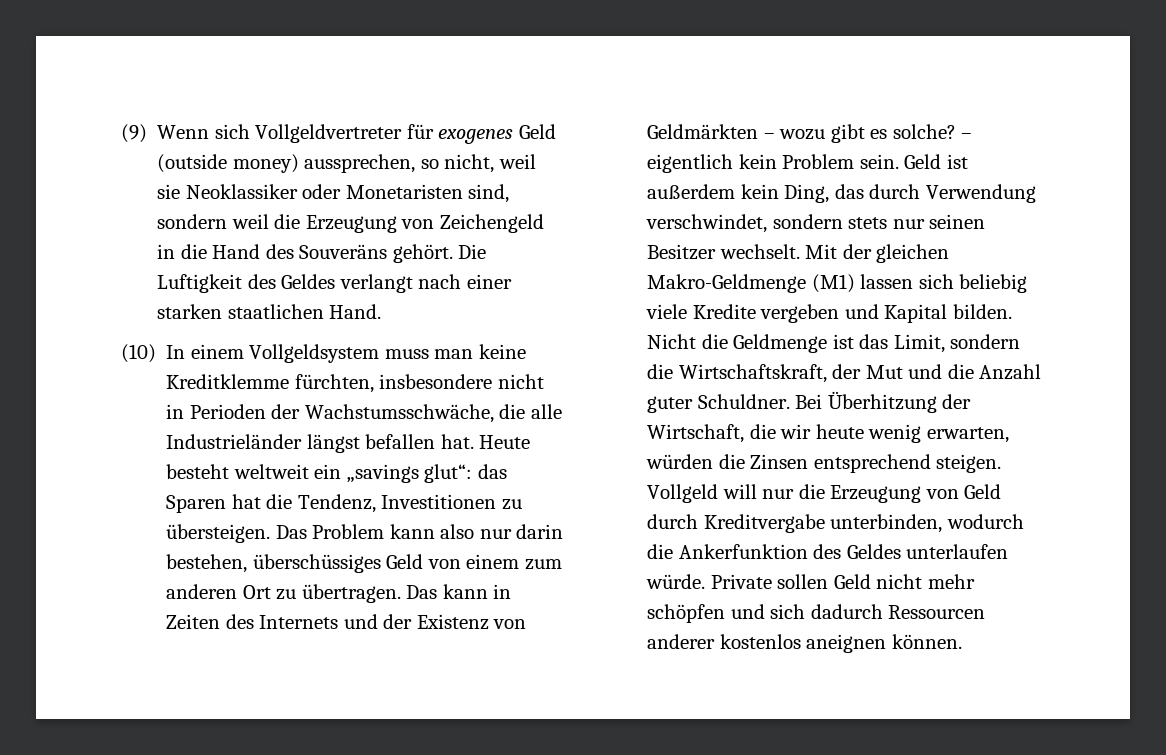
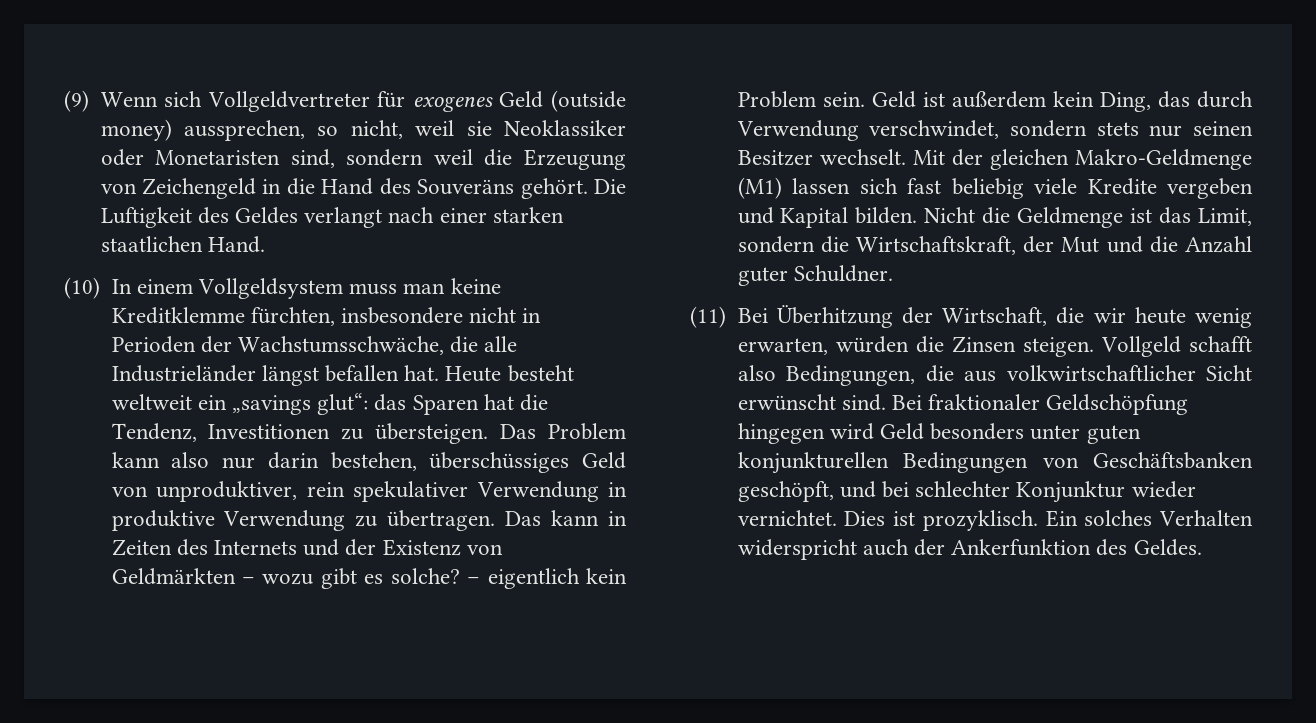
- Das Problem kann also nur darin bestehen, überschüssiges Geld von einem zum anderen Ort zu übertragen.
+ Das Problem kann also nur darin bestehen, überschüssiges Geld von unproduktiver, rein spekulativer Verwendung in produktive Verwendung zu übertragen.
- Mit der gleichen Makro-Geldmenge (M1) lassen sich beliebig viele Kredite vergeben und Kapital bilden.
+ Mit der gleichen Makro-Geldmenge (M1) lassen sich fast beliebig viele Kredite vergeben und Kapital bilden.
- Nicht die Geldmenge ist das Limit, sondern die Wirtschaftskraft, der Mut und die Anzahl guter Schuldner. Bei Überhitzung der Wirtschaft, die wir heute wenig erwarten, würden die Zinsen entsprechend steigen.
+ Nicht die Geldmenge ist das Limit, sondern die Wirtschaftskraft, der Mut und die Anzahl guter Schuldner.
+ (11) Bei Überhitzung der Wirtschaft, die wir heute wenig erwarten, würden die Zinsen steigen.
- Vollgeld will nur die Erzeugung von Geld durch Kreditvergabe unterbinden, wodurch die Ankerfunktion des Geldes unterlaufen würde. Private sollen Geld nicht mehr schöpfen und sich dadurch Ressourcen anderer kostenlos aneignen können.
+ Vollgeld schafft also Bedingungen, die aus volkwirtschaftlicher Sicht erwünscht sind. Bei fraktionaler Geldschöpfung hingegen wird Geld besonders unter guten konjunkturellen Bedingungen von Geschäftsbanken geschöpft, und bei schlechter Konjunktur wieder vernichtet. Dies ist prozyklisch. Ein solches Verhalten widerspricht auch der Ankerfunktion des Geldes.

